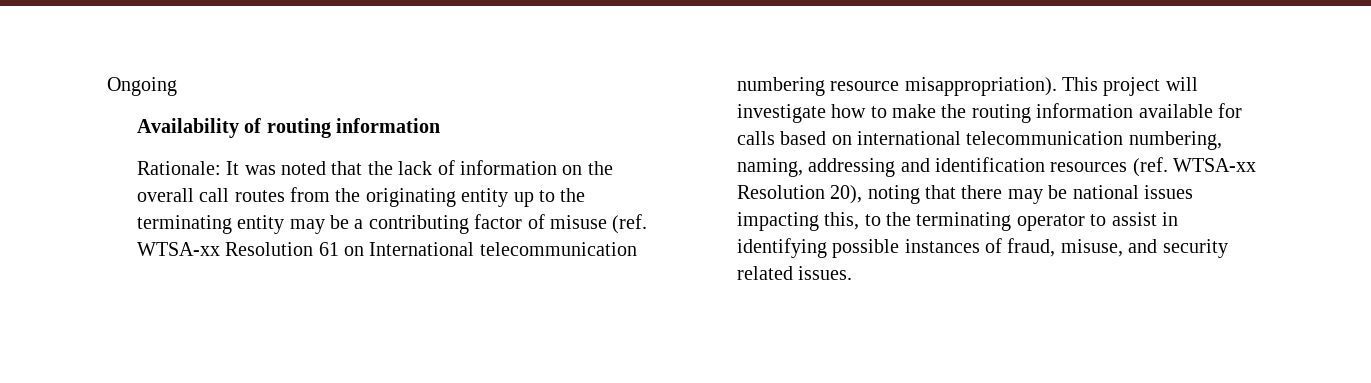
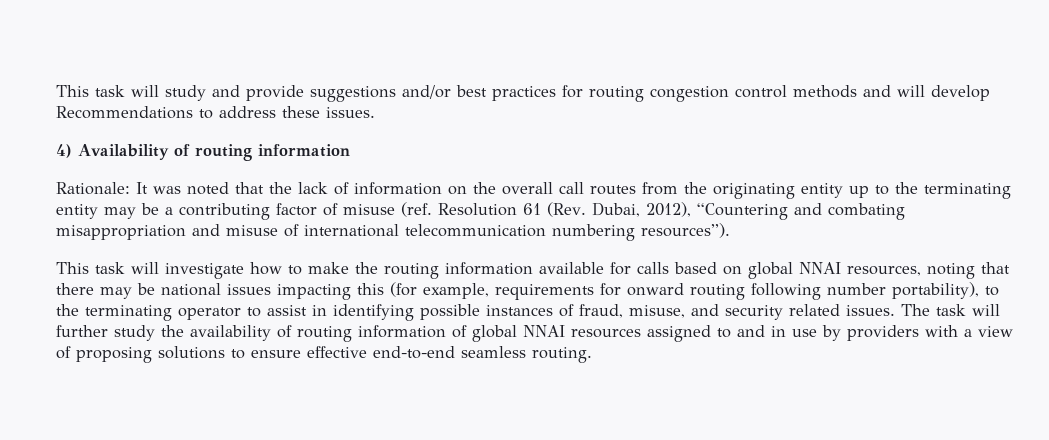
- Ongoing
- Availability of routing information
+ This task will study and provide suggestions and/or best practices for routing congestion control methods and will develop Recommendations to address these issues.
+ 4) Availability of routing information
- It was noted that the lack of information on the overall call routes from the originating entity up to the terminating entity may be a contributing factor of misuse (ref. WTSA-xx Resolution 61 on International telecommunication numbering resource misappropriation). This project will investigate how to make the routing information available for calls based on international telecommunication numbering, naming, addressing and identification resources (ref. WTSA-xx Resolution 20), noting that there may be national issues impacting this, to the terminating operator to assist in identifying possible instances of fraud, misuse, and security related issues.
+ It was noted that the lack of information on the overall call routes from the originating entity up to the terminating entity may be a contributing factor of misuse (ref. Resolution 61 (Rev. Dubai, 2012), “Countering and combating misappropriation and misuse of international telecommunication numbering resources”).
+ This task will investigate how to make the routing information available for calls based on global NNAI resources, noting that there may be national issues impacting this (for example, requirements for onward routing following number portability), to the terminating operator to assist in identifying possible instances of fraud, misuse, and security related issues.
+ The task will further study the availability of routing information of global NNAI resources assigned to and in use by providers with a view of proposing solutions to ensure effective end-to-end seamless routing.

